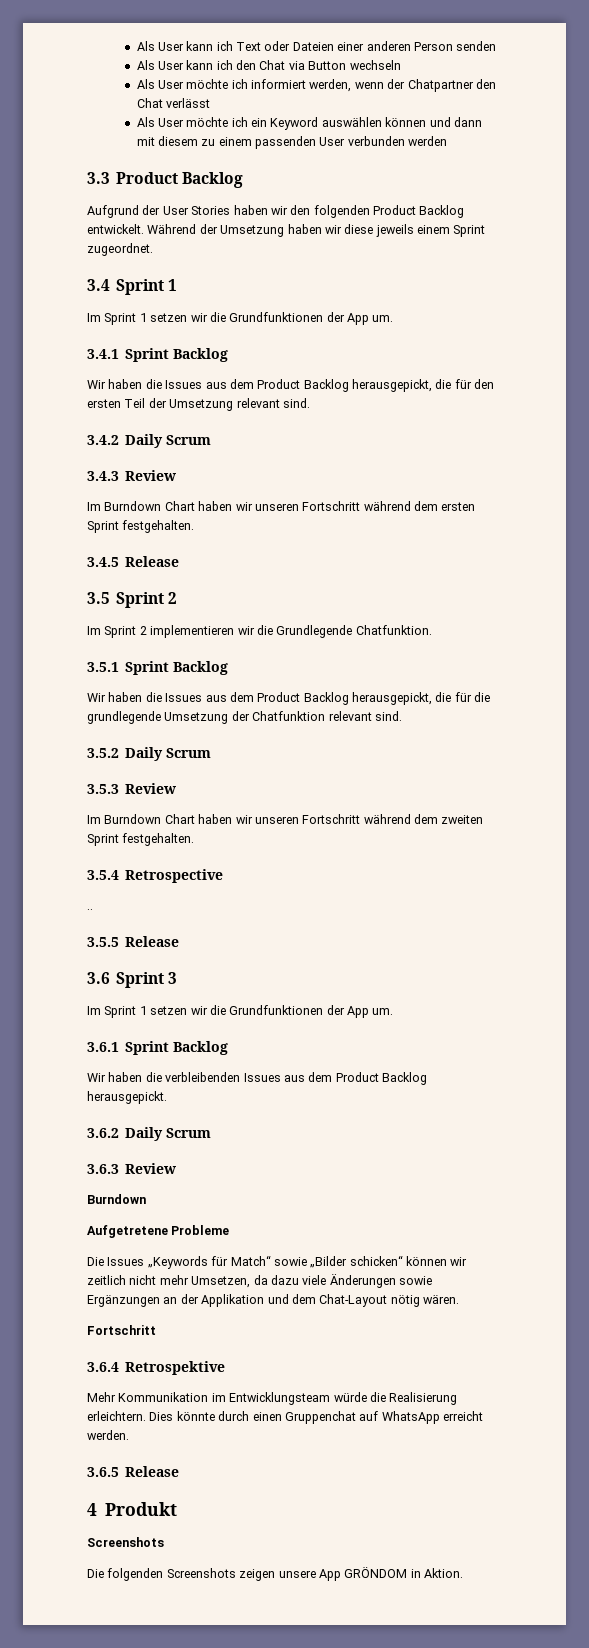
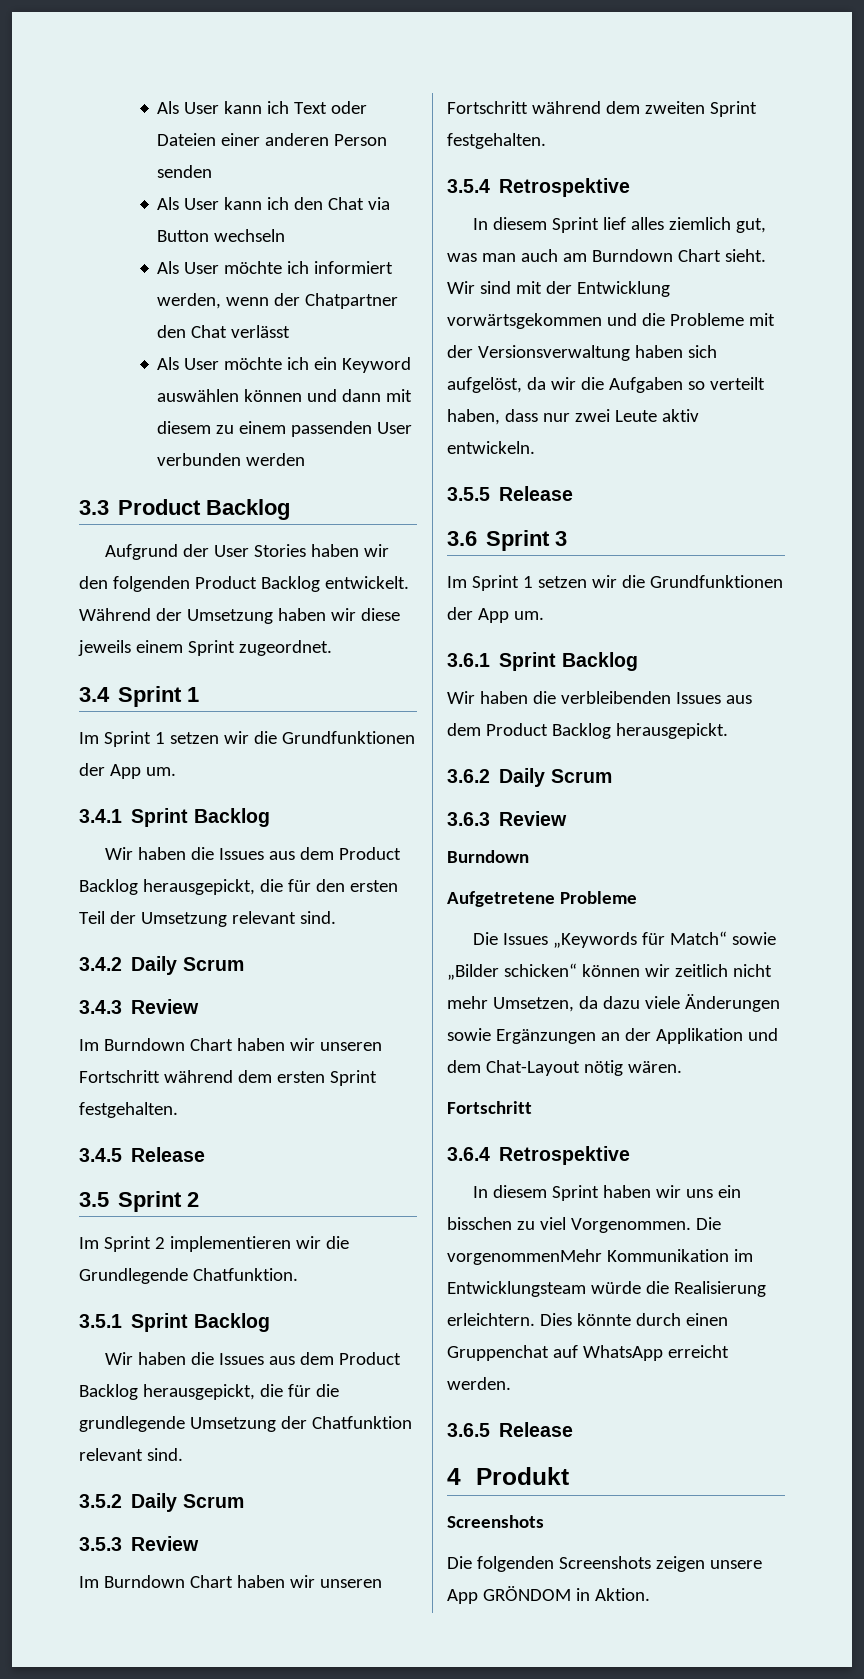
- 3.5.4 Retrospective
- ..
+ 3.5.4 Retrospektive
+ In diesem Sprint lief alles ziemlich gut, was man auch am Burndown Chart sieht. Wir sind mit der Entwicklung vorwärtsgekommen und die Probleme mit der Versionsverwaltung haben sich aufgelöst, da wir die Aufgaben so verteilt haben, dass nur zwei Leute aktiv entwickeln.
- Mehr Kommunikation im Entwicklungsteam würde die Realisierung erleichtern.
+ In diesem Sprint haben wir uns ein bisschen zu viel Vorgenommen. Die vorgenommenMehr Kommunikation im Entwicklungsteam würde die Realisierung erleichtern.

